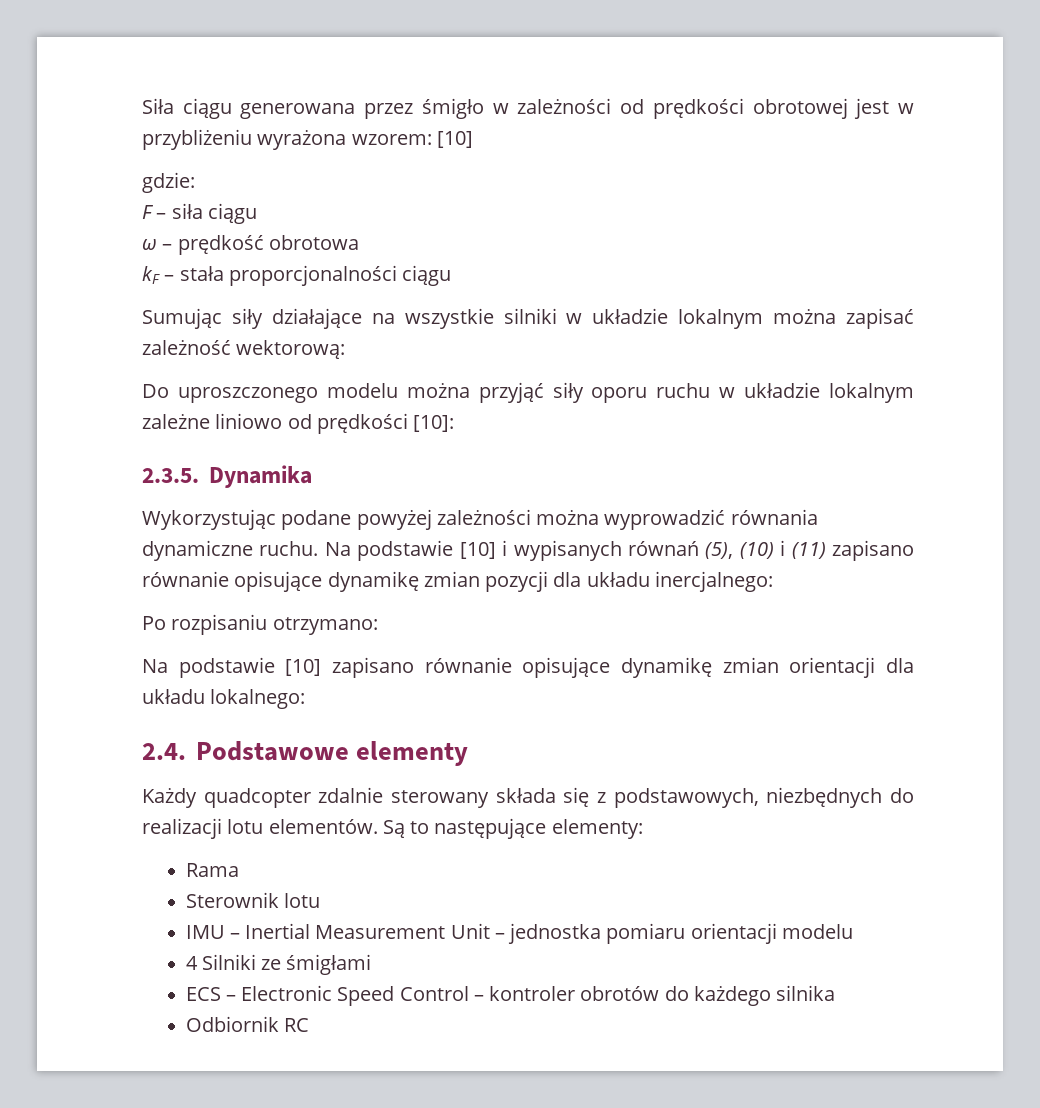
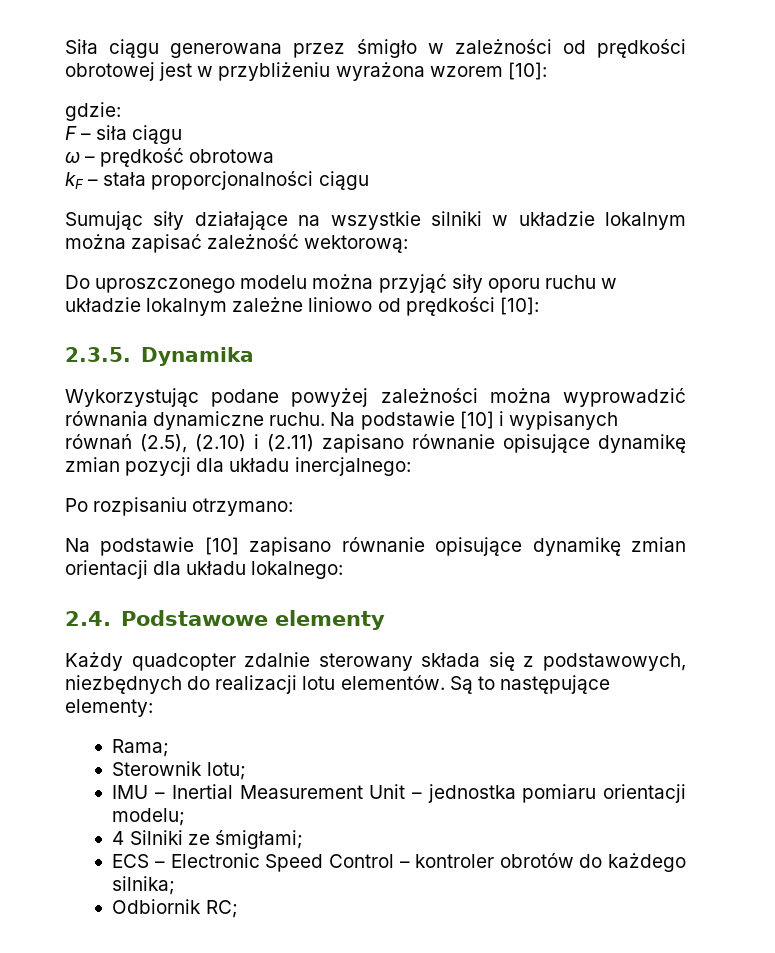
- Siła ciągu generowana przez śmigło w zależności od prędkości obrotowej jest w przybliżeniu wyrażona wzorem: [10]
+ Siła ciągu generowana przez śmigło w zależności od prędkości obrotowej jest w przybliżeniu wyrażona wzorem [10]:
- Na podstawie [10] i wypisanych równań (5), (10) i (11) zapisano równanie opisujące dynamikę zmian pozycji dla układu inercjalnego:
+ Na podstawie [10] i wypisanych równań (2.5), (2.10) i (2.11) zapisano równanie opisujące dynamikę zmian pozycji dla układu inercjalnego:
- Rama
+ Rama;
- Sterownik lotu
+ Sterownik lotu;
- IMU – Inertial Measurement Unit – jednostka pomiaru orientacji modelu
+ IMU – Inertial Measurement Unit – jednostka pomiaru orientacji modelu;
- 4 Silniki ze śmigłami
+ 4 Silniki ze śmigłami;
- ECS – Electronic Speed Control – kontroler obrotów do każdego silnika
+ ECS – Electronic Speed Control – kontroler obrotów do każdego silnika;
- Odbiornik RC
+ Odbiornik RC;

